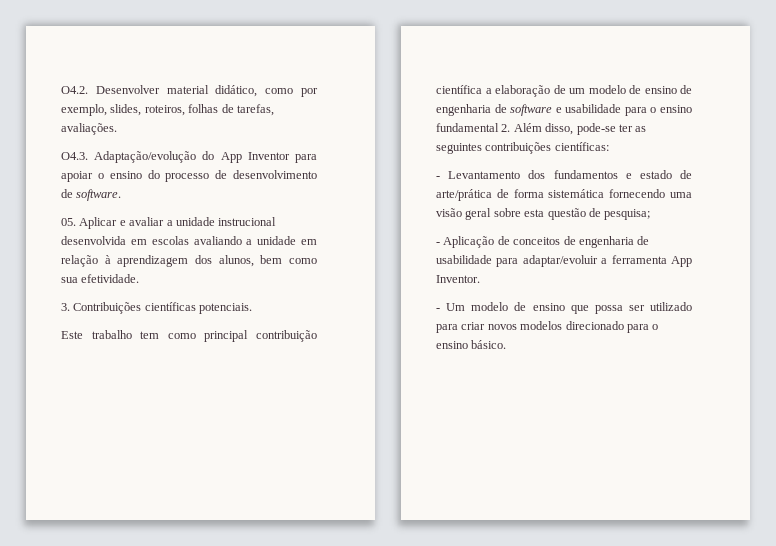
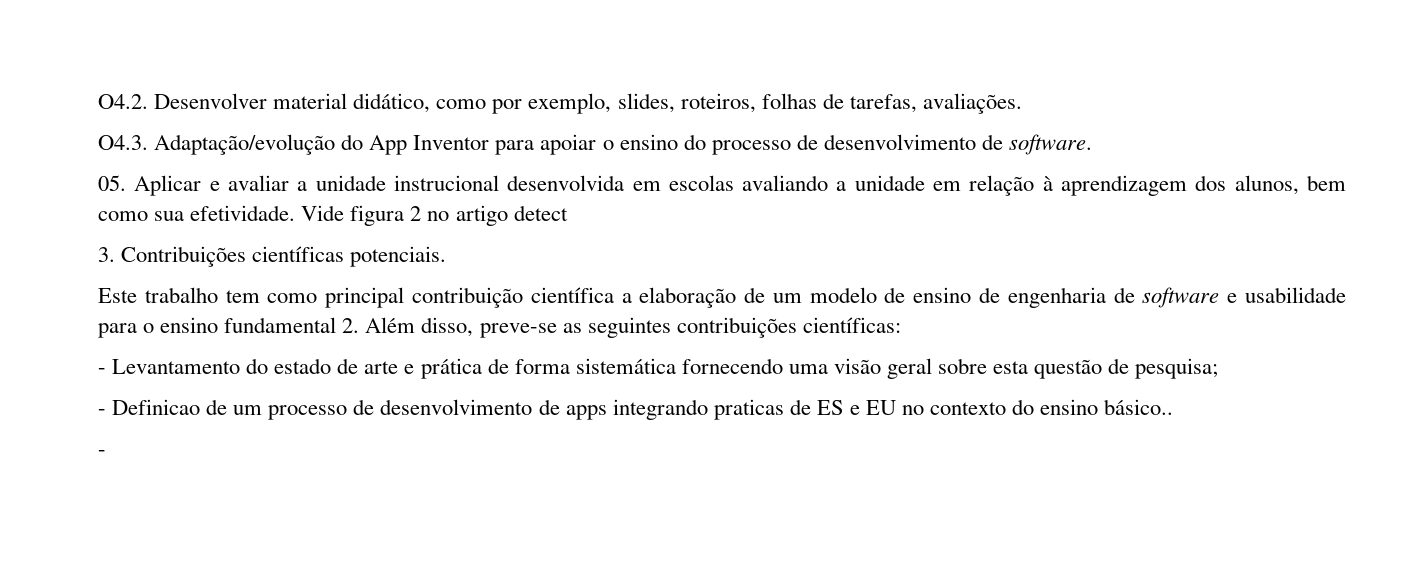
+ Vide figura 2 no artigo detect
- Este trabalho tem como principal contribuição científica a elaboração de um modelo de ensino de engenharia de software e usabilidade para o ensino fundamental 2. Além disso, pode-se ter as seguintes contribuições científicas:
+ Este trabalho tem como principal contribuição científica a elaboração de um modelo de ensino de engenharia de software e usabilidade para o ensino fundamental 2. Além disso, preve-se as seguintes contribuições científicas:
- - Levantamento dos fundamentos e estado de arte/prática de forma sistemática fornecendo uma visão geral sobre esta questão de pesquisa;
+ - Levantamento do estado de arte e prática de forma sistemática fornecendo uma visão geral sobre esta questão de pesquisa;
- - Aplicação de conceitos de engenharia de usabilidade para adaptar/evoluir a ferramenta App Inventor.
- - Um modelo de ensino que possa ser utilizado para criar novos modelos direcionado para o ensino básico.
+ - Definicao de um processo de desenvolvimento de apps integrando praticas de ES e EU no contexto do ensino básico..
+ -

